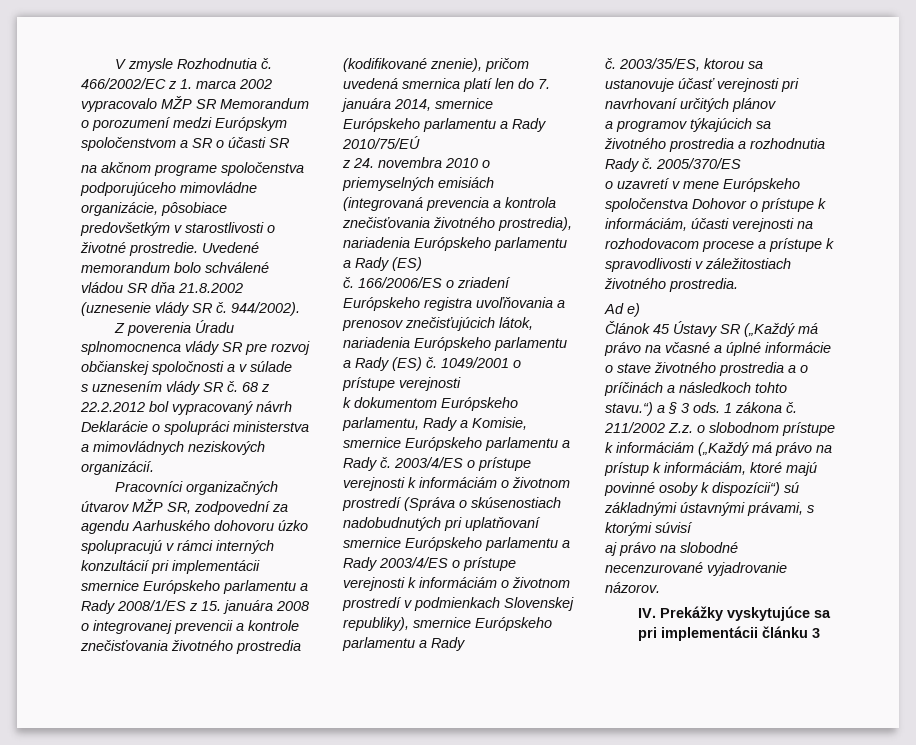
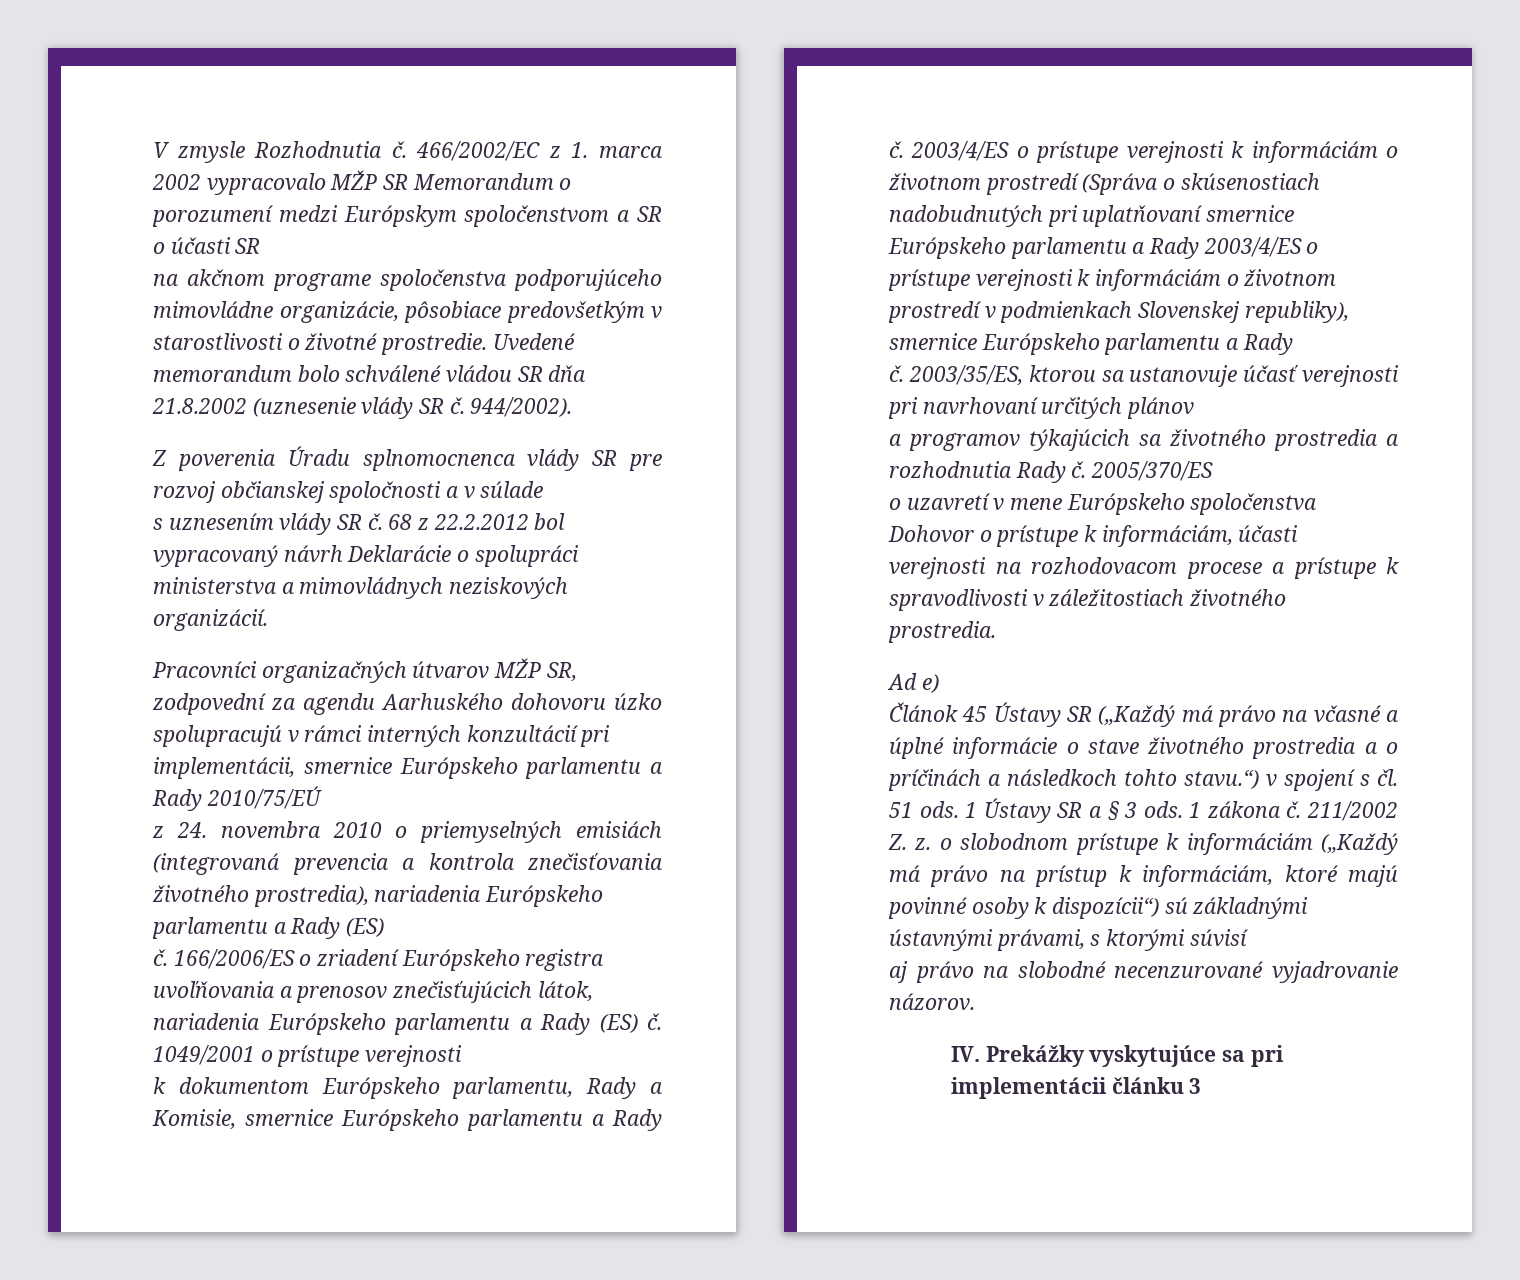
- Pracovníci organizačných útvarov MŽP SR, zodpovední za agendu Aarhuského dohovoru úzko spolupracujú v rámci interných konzultácií pri implementácii smernice Európskeho parlamentu a Rady 2008/1/ES z 15. januára 2008 o integrovanej prevencii a kontrole znečisťovania životného prostredia (kodifikované znenie), pričom uvedená smernica platí len do 7. januára 2014, smernice Európskeho parlamentu a Rady 2010/75/EÚ
+ Pracovníci organizačných útvarov MŽP SR, zodpovední za agendu Aarhuského dohovoru úzko spolupracujú v rámci interných konzultácií pri implementácii, smernice Európskeho parlamentu a Rady 2010/75/EÚ
- Článok 45 Ústavy SR („Každý má právo na včasné a úplné informácie o stave životného prostredia a o príčinách a následkoch tohto stavu.“) a § 3 ods.
+ Článok 45 Ústavy SR („Každý má právo na včasné a úplné informácie o stave životného prostredia a o príčinách a následkoch tohto stavu.“) v spojení s čl. 51 ods. 1 Ústavy SR a § 3 ods.
- 211/2002 Z.z. o slobodnom prístupe k informáciám („Každý má právo na prístup k informáciám, ktoré majú povinné osoby k dispozícii“) sú základnými ústavnými právami, s ktorými súvisí
+ 211/2002 Z. z. o slobodnom prístupe k informáciám („Každý má právo na prístup k informáciám, ktoré majú povinné osoby k dispozícii“) sú základnými ústavnými právami, s ktorými súvisí

